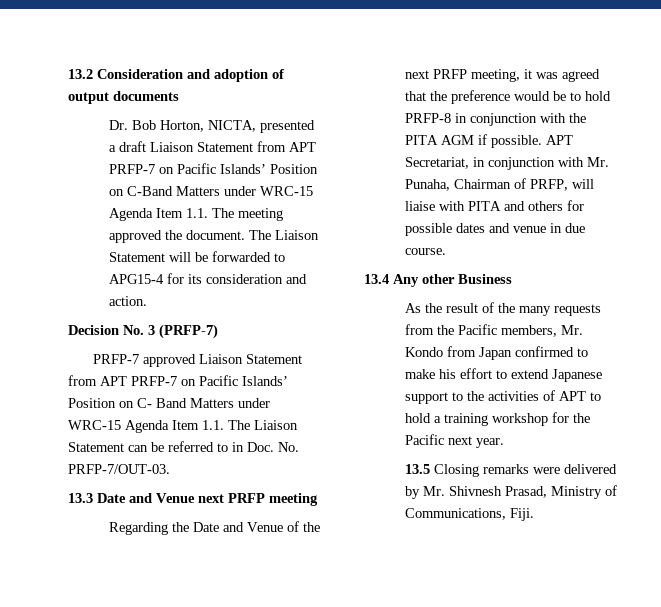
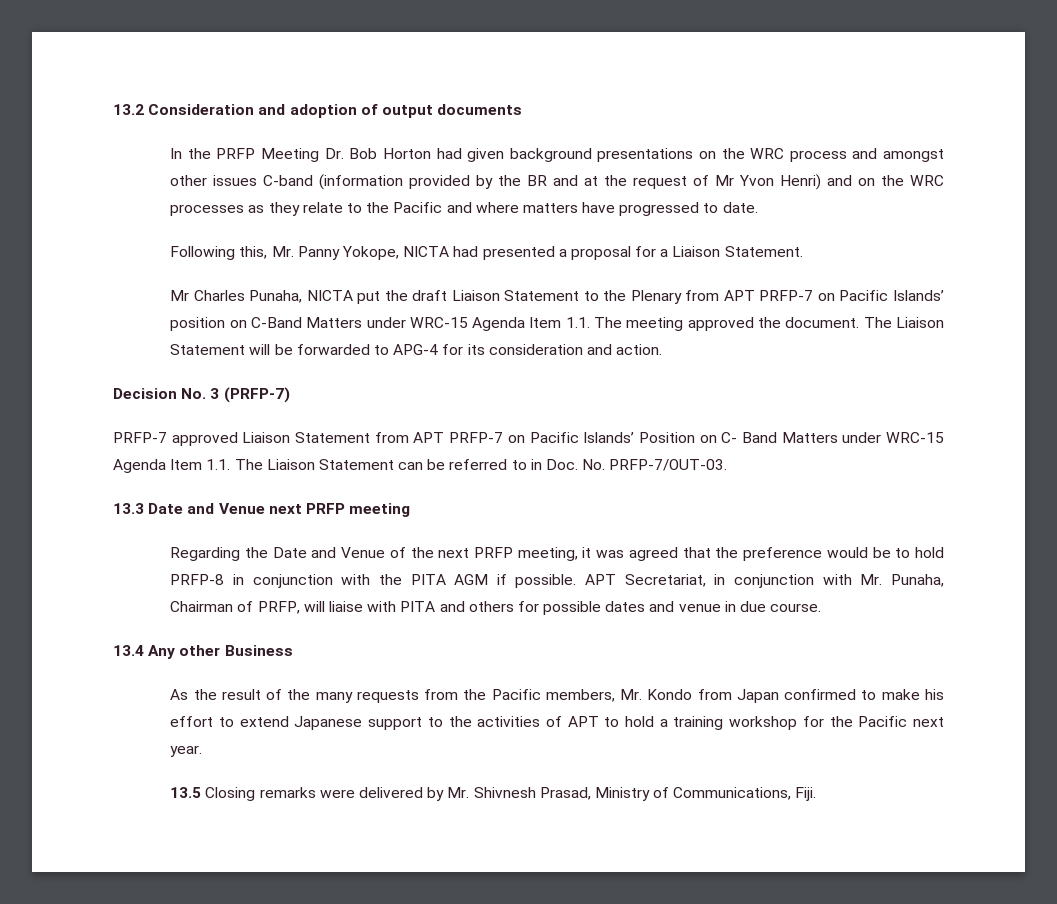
- Dr. Bob Horton, NICTA, presented a draft Liaison Statement from APT PRFP-7 on Pacific Islands’ Position on C-Band Matters under WRC-15 Agenda Item 1.1. The meeting approved the document.
+ In the PRFP Meeting Dr. Bob Horton had given background presentations on the WRC process and amongst other issues C-band (information provided by the BR and at the request of Mr Yvon Henri) and on the WRC processes as they relate to the Pacific and where matters have progressed to date.
+ Following this, Mr. Panny Yokope, NICTA had presented a proposal for a Liaison Statement.
+ Mr Charles Punaha, NICTA put the draft Liaison Statement to the Plenary from APT PRFP-7 on Pacific Islands’ position on C-Band Matters under WRC-15 Agenda Item 1.1. The meeting approved the document.
- The Liaison Statement will be forwarded to APG15-4 for its consideration and action.
+ The Liaison Statement will be forwarded to APG-4 for its consideration and action.

